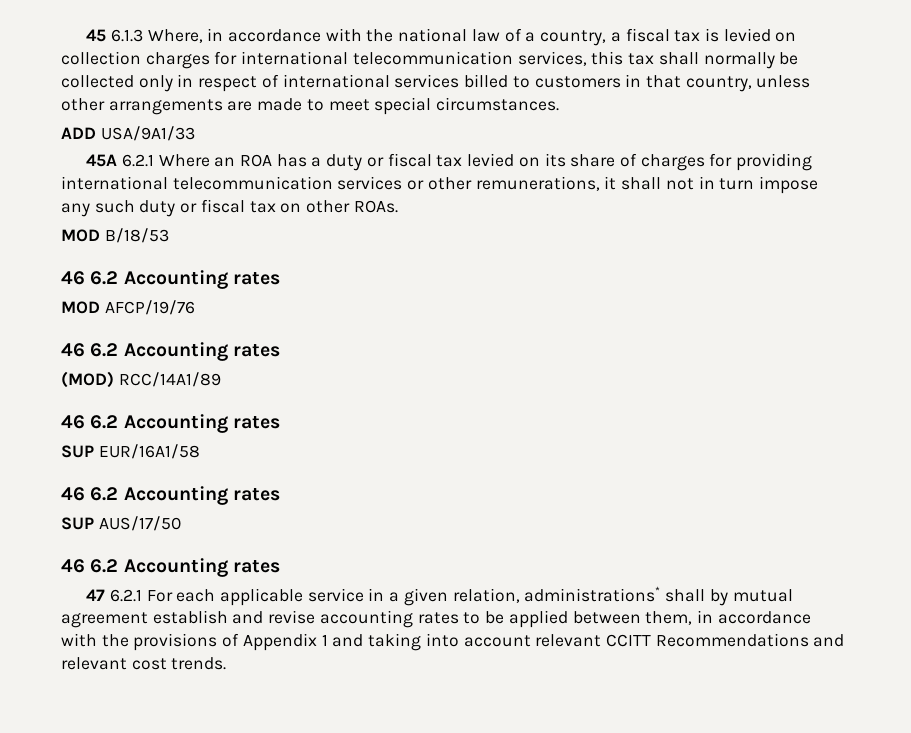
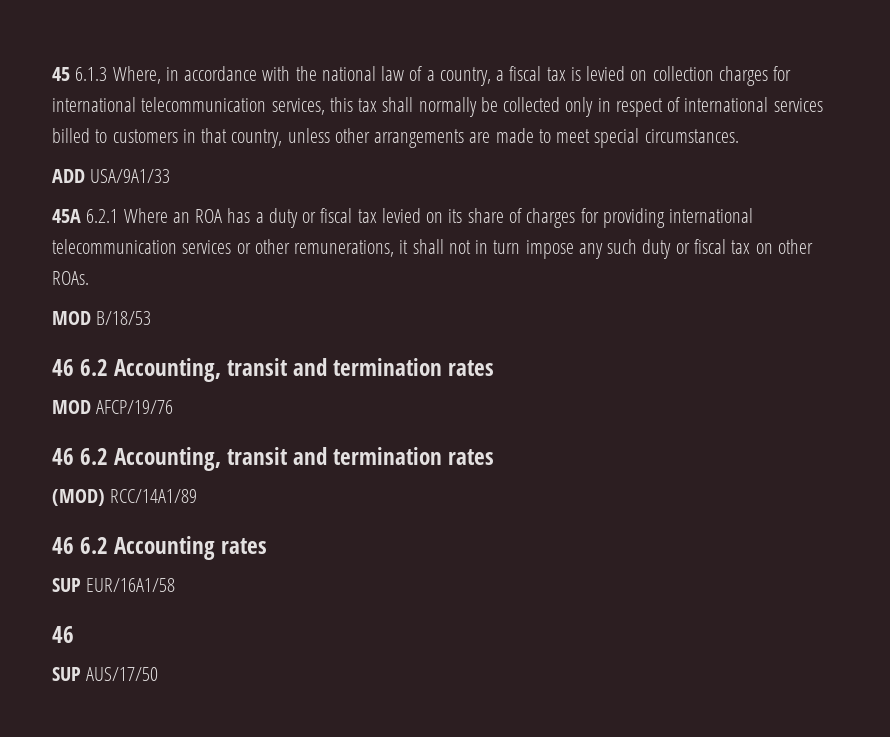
  MOD B/18/53
- 46 6.2 Accounting rates
+ 46 6.2 Accounting, transit and termination rates
  MOD AFCP/19/76
- 46 6.2 Accounting rates
+ 46 6.2 Accounting, transit and termination rates
  SUP EUR/16A1/58
- 46 6.2 Accounting rates
+ 46
  SUP AUS/17/50
- 46 6.2 Accounting rates
- 47 6.2.1 For each applicable service in a given relation, administrations* shall by mutual agreement establish and revise accounting rates to be applied between them, in accordance with the provisions of Appendix 1 and taking into account relevant CCITT Recommendations and relevant cost trends.

